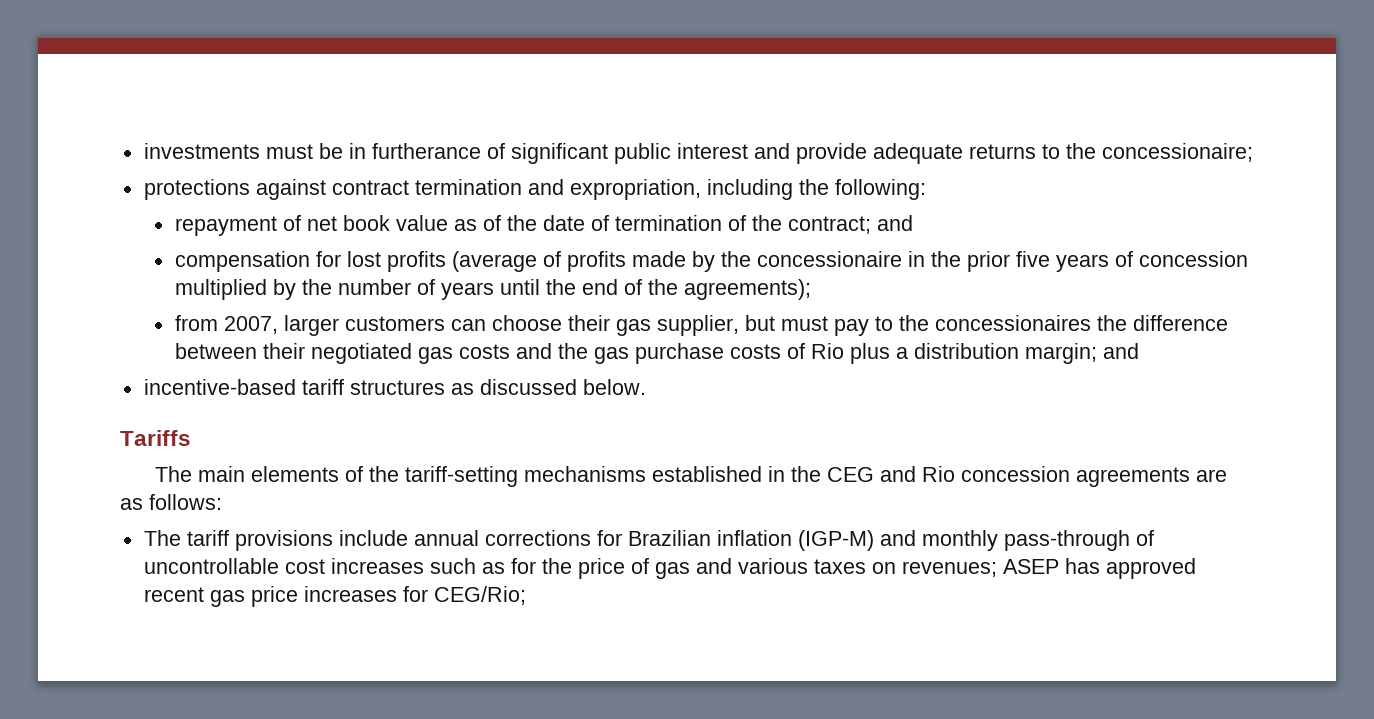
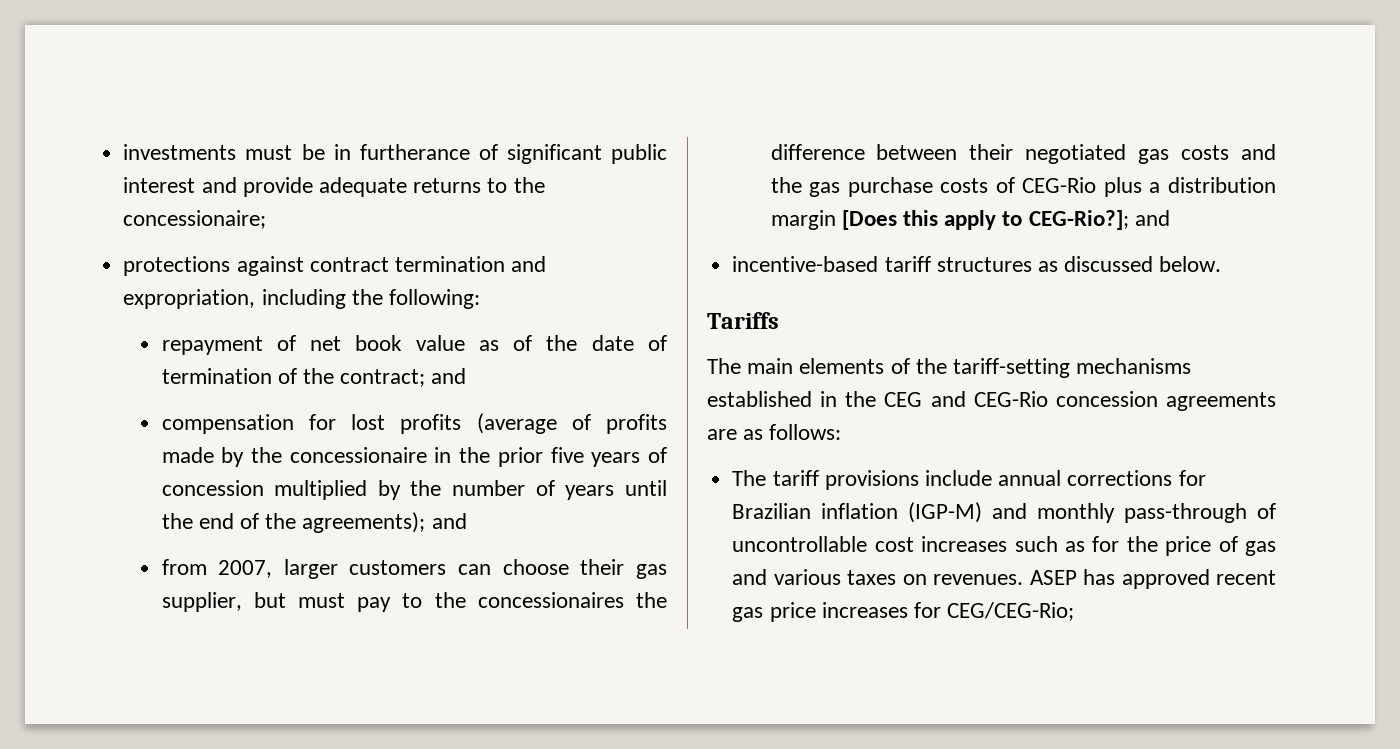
- compensation for lost profits (average of profits made by the concessionaire in the prior five years of concession multiplied by the number of years until the end of the agreements);
+ compensation for lost profits (average of profits made by the concessionaire in the prior five years of concession multiplied by the number of years until the end of the agreements); and
- from 2007, larger customers can choose their gas supplier, but must pay to the concessionaires the difference between their negotiated gas costs and the gas purchase costs of Rio plus a distribution margin; and
+ from 2007, larger customers can choose their gas supplier, but must pay to the concessionaires the difference between their negotiated gas costs and the gas purchase costs of CEG-Rio plus a distribution margin [Does this apply to CEG-Rio?]; and
- The main elements of the tariff-setting mechanisms established in the CEG and Rio concession agreements are as follows:
+ The main elements of the tariff-setting mechanisms established in the CEG and CEG-Rio concession agreements are as follows:
- The tariff provisions include annual corrections for Brazilian inflation (IGP-M) and monthly pass-through of uncontrollable cost increases such as for the price of gas and various taxes on revenues; ASEP has approved recent gas price increases for CEG/Rio;
+ The tariff provisions include annual corrections for Brazilian inflation (IGP-M) and monthly pass-through of uncontrollable cost increases such as for the price of gas and various taxes on revenues. ASEP has approved recent gas price increases for CEG/CEG-Rio;

